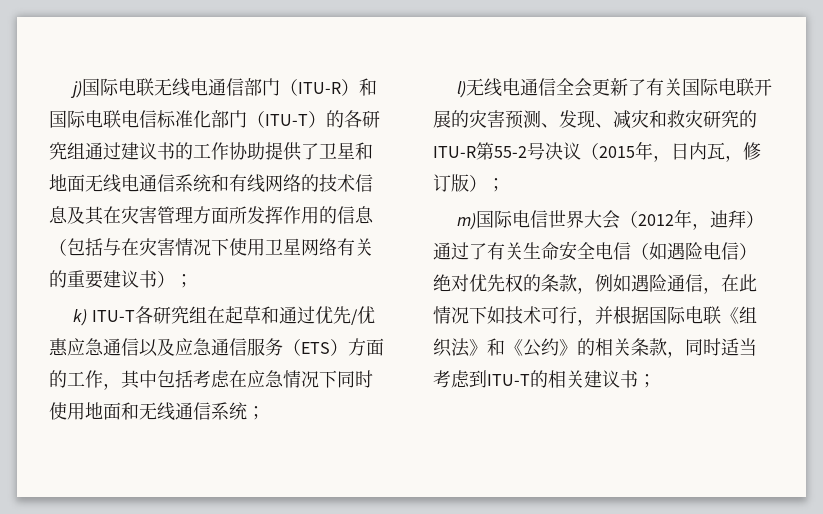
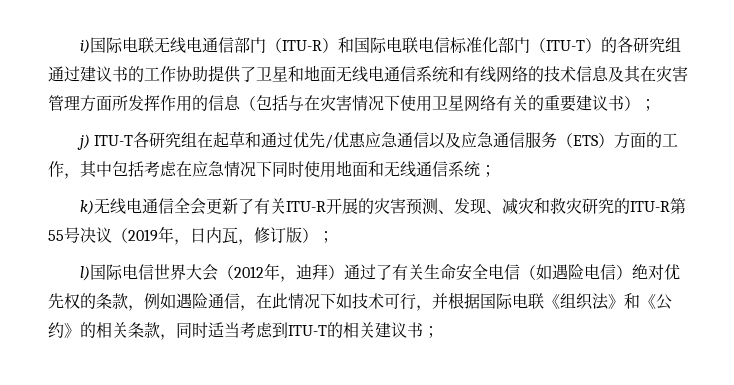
- j)国际电联无线电通信部门（ITU-R）和国际电联电信标准化部门（ITU-T）的各研究组通过建议书的工作协助提供了卫星和地面无线电通信系统和有线网络的技术信息及其在灾害管理方面所发挥作用的信息（包括与在灾害情况下使用卫星网络有关的重要建议书）；
+ i)国际电联无线电通信部门（ITU-R）和国际电联电信标准化部门（ITU-T）的各研究组通过建议书的工作协助提供了卫星和地面无线电通信系统和有线网络的技术信息及其在灾害管理方面所发挥作用的信息（包括与在灾害情况下使用卫星网络有关的重要建议书）；
- k) ITU-T各研究组在起草和通过优先/优惠应急通信以及应急通信服务（ETS）方面的工作，其中包括考虑在应急情况下同时使用地面和无线通信系统；
+ j) ITU-T各研究组在起草和通过优先/优惠应急通信以及应急通信服务（ETS）方面的工作，其中包括考虑在应急情况下同时使用地面和无线通信系统；
- l)无线电通信全会更新了有关国际电联开展的灾害预测、发现、减灾和救灾研究的ITU-R第55-2号决议（2015年，日内瓦，修订版）；
+ k)无线电通信全会更新了有关ITU-R开展的灾害预测、发现、减灾和救灾研究的ITU-R第55号决议（2019年，日内瓦，修订版）；
- m)国际电信世界大会（2012年，迪拜）通过了有关生命安全电信（如遇险电信）绝对优先权的条款，例如遇险通信，在此情况下如技术可行，并根据国际电联《组织法》和《公约》的相关条款，同时适当考虑到ITU-T的相关建议书；
+ l)国际电信世界大会（2012年，迪拜）通过了有关生命安全电信（如遇险电信）绝对优先权的条款，例如遇险通信，在此情况下如技术可行，并根据国际电联《组织法》和《公约》的相关条款，同时适当考虑到ITU-T的相关建议书；

